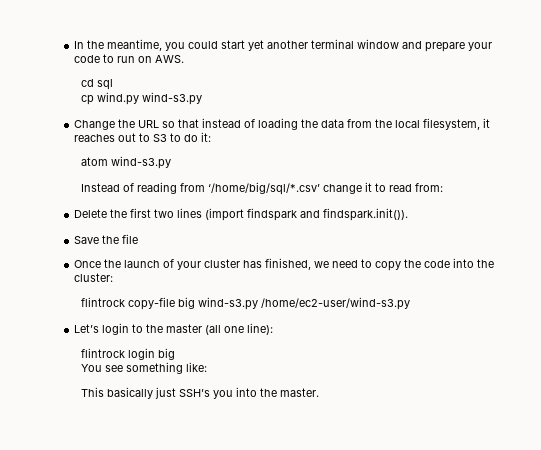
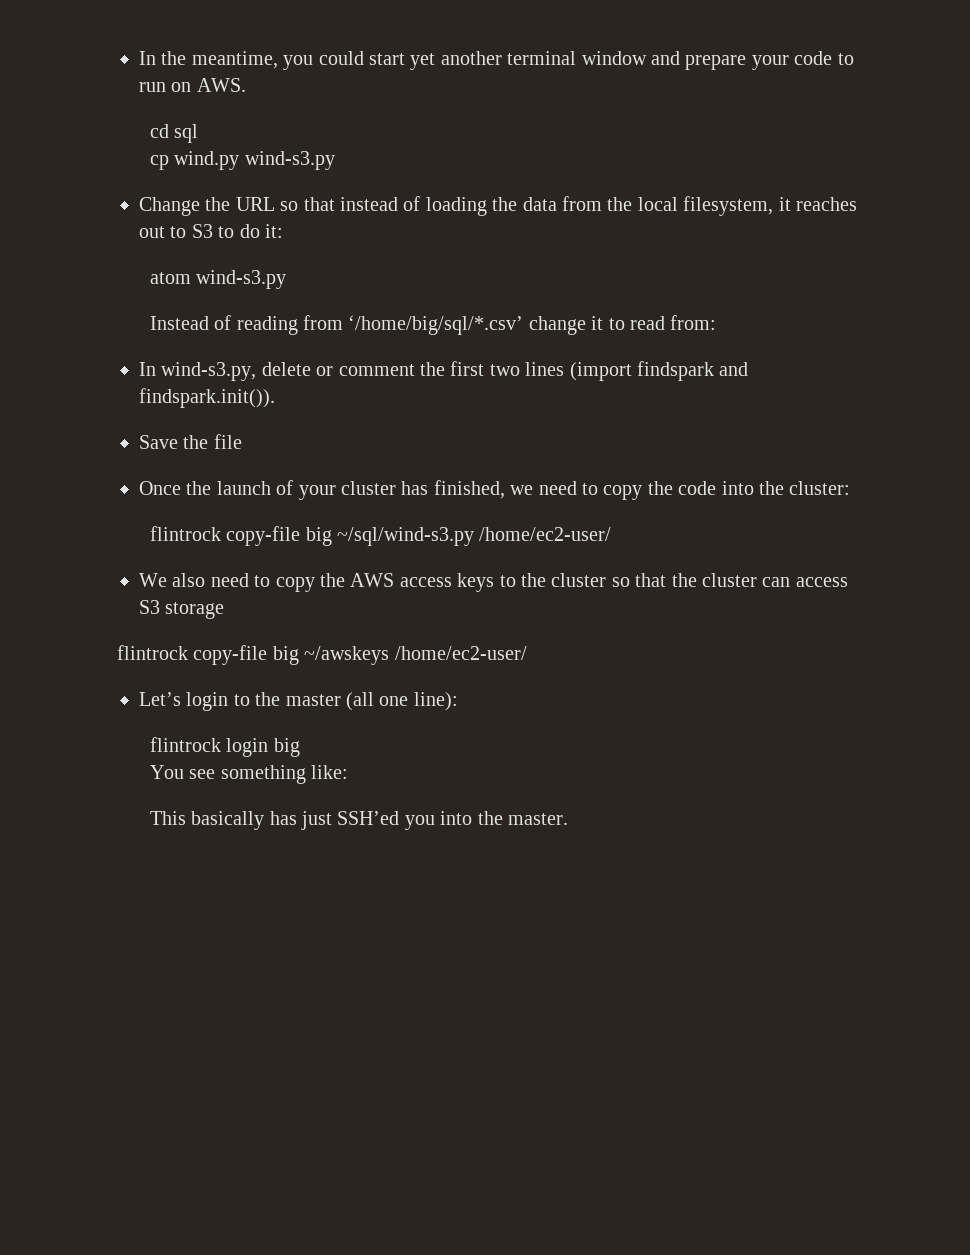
- Delete the first two lines (import findspark and findspark.init()).
+ In wind-s3.py, delete or comment the first two lines (import findspark and findspark.init()).
- flintrock copy-file big wind-s3.py /home/ec2-user/wind-s3.py
+ flintrock copy-file big ~/sql/wind-s3.py /home/ec2-user/
+ We also need to copy the AWS access keys to the cluster so that the cluster can access S3 storage
+ flintrock copy-file big ~/awskeys /home/ec2-user/
- This basically just SSH’s you into the master.
+ This basically has just SSH’ed you into the master.

